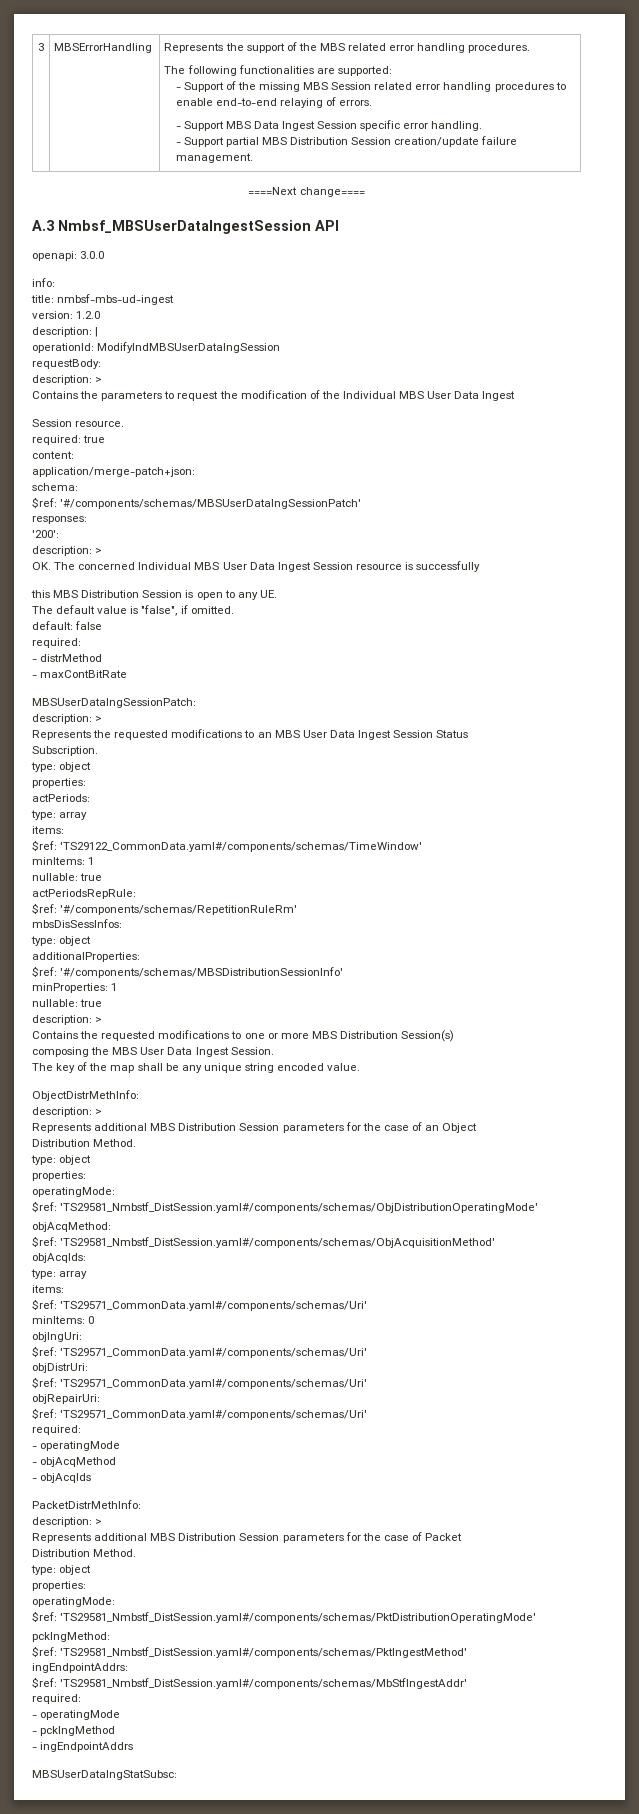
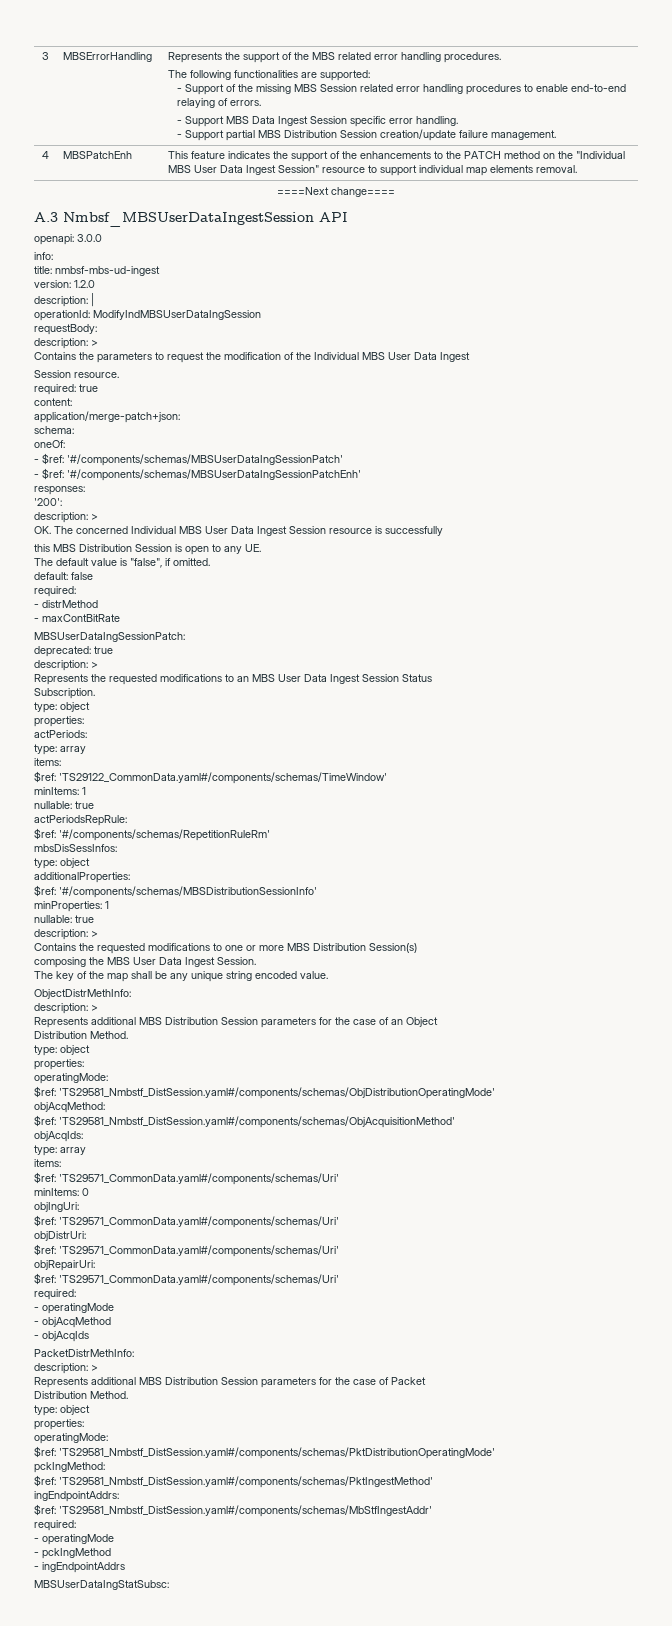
+ 4 | MBSPatchEnh | This feature indicates the support of the enhancements to the PATCH method on the "Individual MBS User Data Ingest Session" resource to support individual map elements removal.
- $ref: '#/components/schemas/MBSUserDataIngSessionPatch'
+ oneOf:
+ - $ref: '#/components/schemas/MBSUserDataIngSessionPatch'
+ - $ref: '#/components/schemas/MBSUserDataIngSessionPatchEnh'
+ deprecated: true

